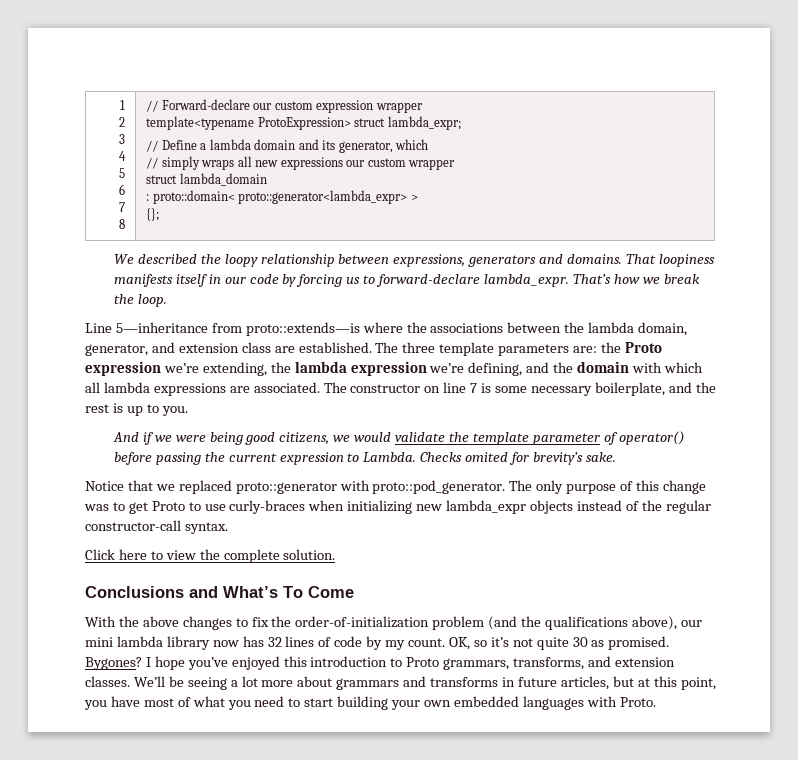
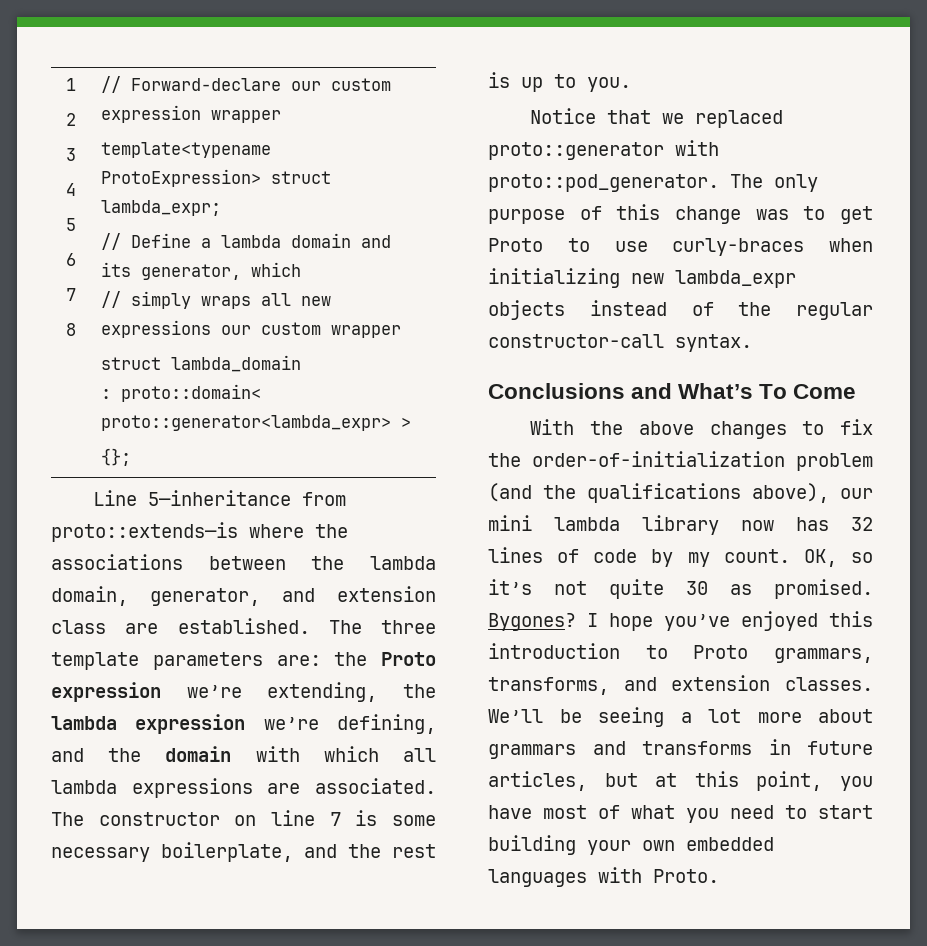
- We described the loopy relationship between expressions, generators and domains. That loopiness manifests itself in our code by forcing us to forward-declare lambda_expr. That’s how we break the loop.
- And if we were being good citizens, we would validate the template parameter of operator() before passing the current expression to Lambda. Checks omited for brevity’s sake.
- Click here to view the complete solution.

